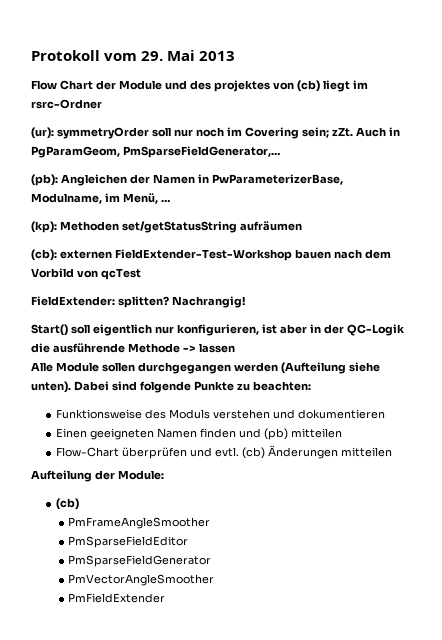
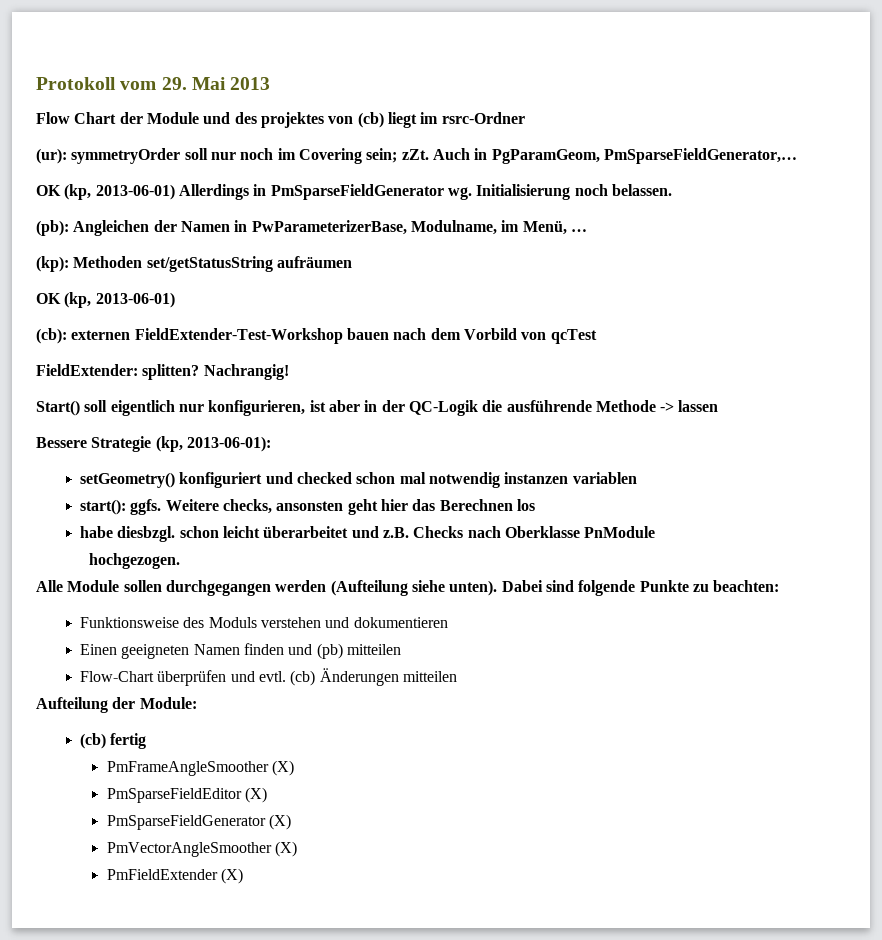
+ OK (kp, 2013-06-01) Allerdings in PmSparseFieldGenerator wg. Initialisierung noch belassen.
  (kp): Methoden set/getStatusString aufräumen
+ OK (kp, 2013-06-01)
+ Bessere Strategie (kp, 2013-06-01):
+ setGeometry() konfiguriert und checked schon mal notwendig instanzen variablen
+ start(): ggfs. Weitere checks, ansonsten geht hier das Berechnen los
+ habe diesbzgl. schon leicht überarbeitet und z.B. Checks nach Oberklasse PnModule
+ hochgezogen.
  Aufteilung der Module:
- (cb)
+ (cb) fertig
- PmFrameAngleSmoother
+ PmFrameAngleSmoother (X)
- PmSparseFieldEditor
- PmSparseFieldGenerator
+ PmSparseFieldEditor (X)
+ PmSparseFieldGenerator (X)
- PmVectorAngleSmoother
+ PmVectorAngleSmoother (X)
- PmFieldExtender
+ PmFieldExtender (X)

